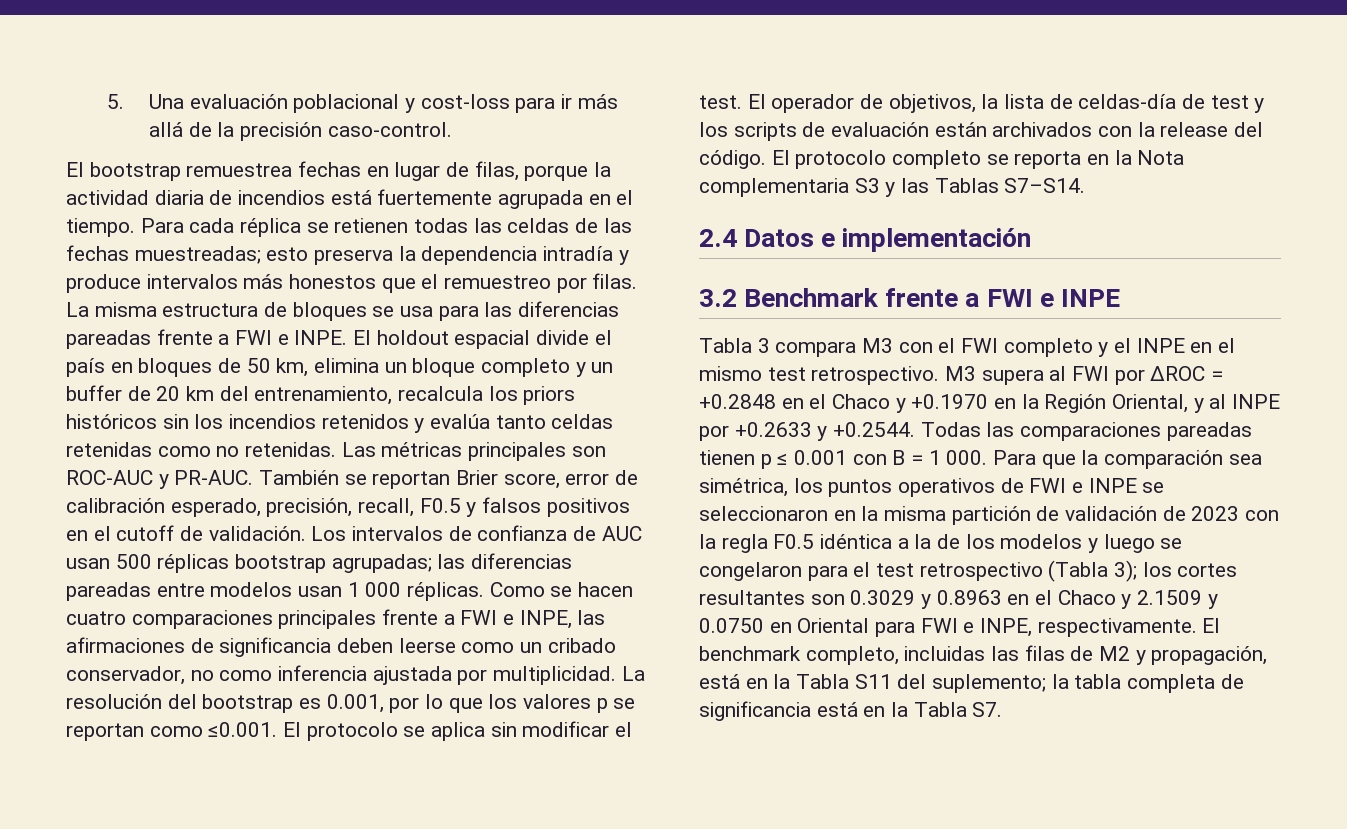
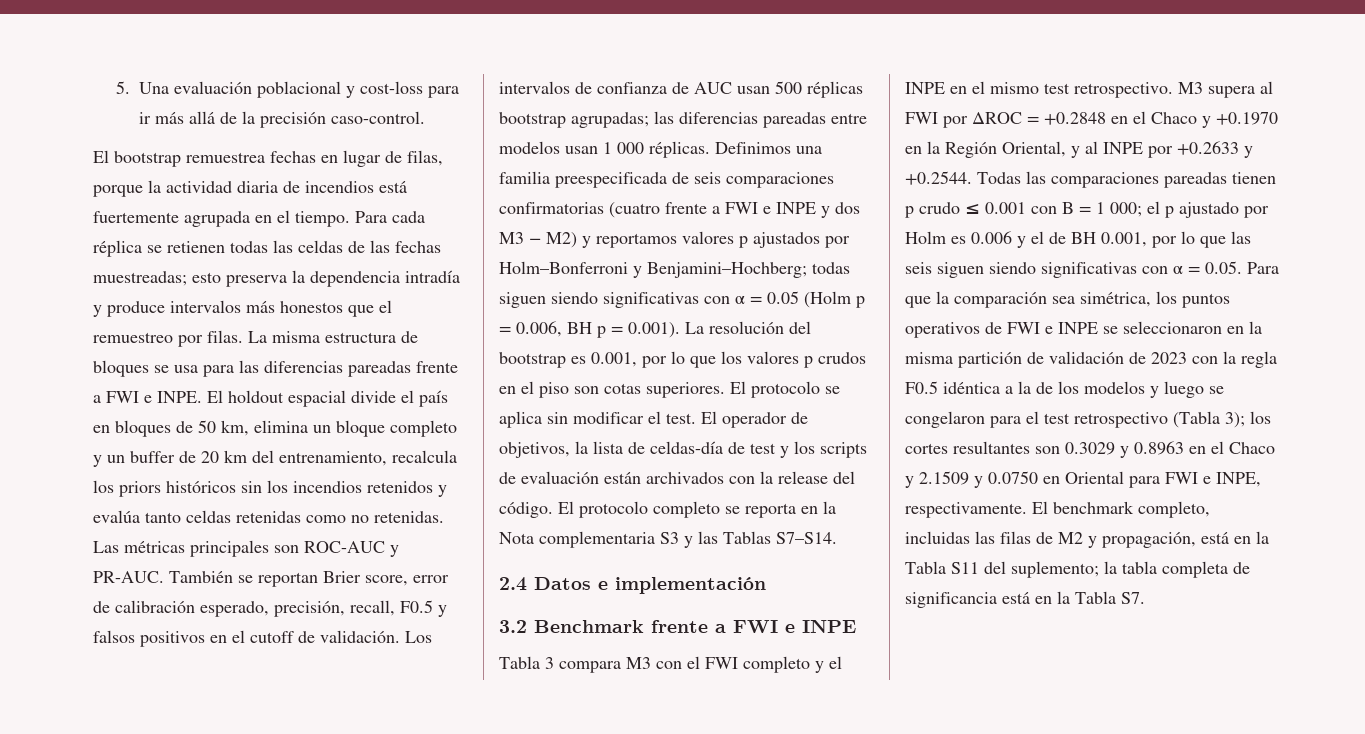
- Como se hacen cuatro comparaciones principales frente a FWI e INPE, las afirmaciones de significancia deben leerse como un cribado conservador, no como inferencia ajustada por multiplicidad. La resolución del bootstrap es 0.001, por lo que los valores p se reportan como ≤0.001. El protocolo se aplica sin modificar el test.
+ Definimos una familia preespecificada de seis comparaciones confirmatorias (cuatro frente a FWI e INPE y dos M3 − M2) y reportamos valores p ajustados por Holm–Bonferroni y Benjamini–Hochberg; todas siguen siendo significativas con α = 0.05 (Holm p = 0.006, BH p = 0.001). La resolución del bootstrap es 0.001, por lo que los valores p crudos en el piso son cotas superiores. El protocolo se aplica sin modificar el test.
- M3 supera al FWI por ΔROC = +0.2848 en el Chaco y +0.1970 en la Región Oriental, y al INPE por +0.2633 y +0.2544. Todas las comparaciones pareadas tienen p ≤ 0.001 con B = 1 000. Para que la comparación sea simétrica, los puntos operativos de FWI e INPE se seleccionaron en la misma partición de validación de 2023 con la regla F0.5 idéntica a la de los modelos y luego se congelaron para el test retrospectivo (Tabla 3);
+ M3 supera al FWI por ΔROC = +0.2848 en el Chaco y +0.1970 en la Región Oriental, y al INPE por +0.2633 y +0.2544. Todas las comparaciones pareadas tienen p crudo ≤ 0.001 con B = 1 000; el p ajustado por Holm es 0.006 y el de BH 0.001, por lo que las seis siguen siendo significativas con α = 0.05. Para que la comparación sea simétrica, los puntos operativos de FWI e INPE se seleccionaron en la misma partición de validación de 2023 con la regla F0.5 idéntica a la de los modelos y luego se congelaron para el test retrospectivo (Tabla 3);

